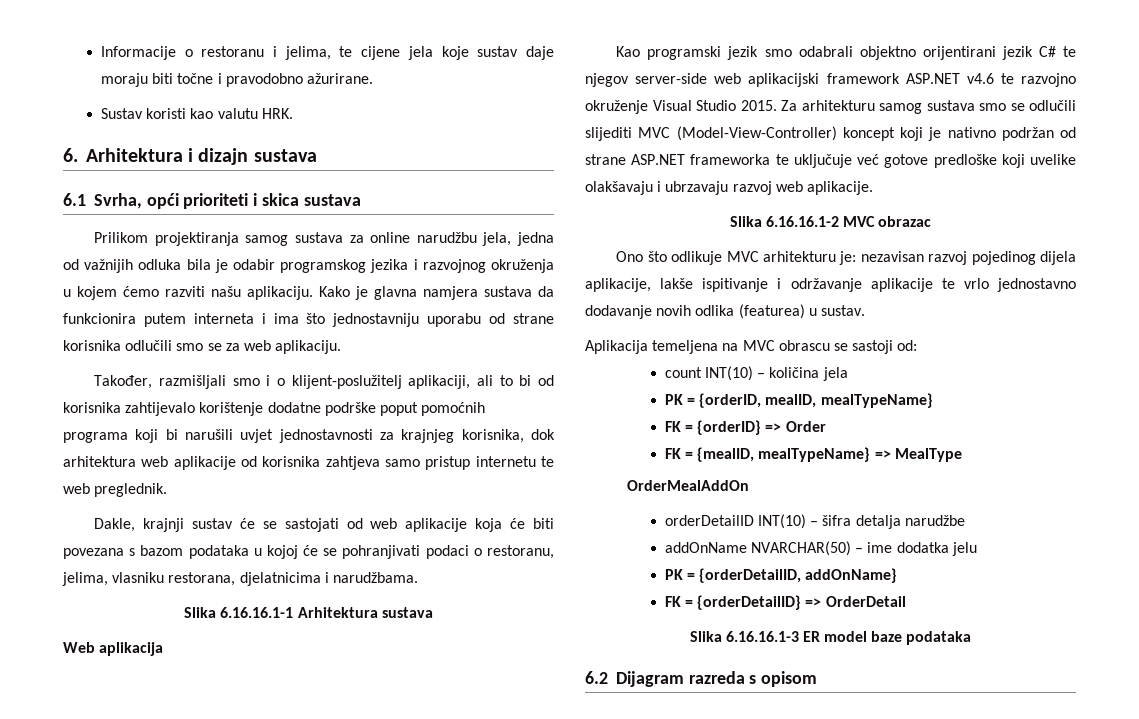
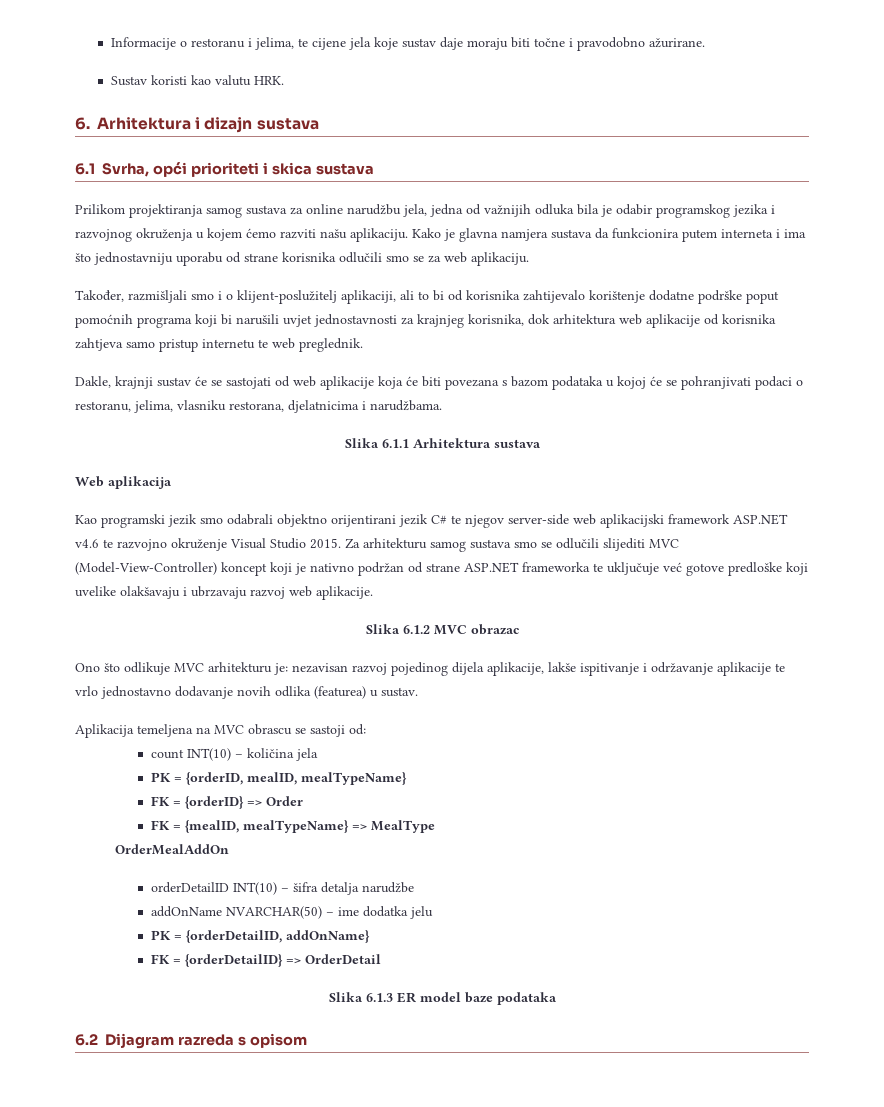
- Slika 6.16.16.1-1 Arhitektura sustava
+ Slika 6.1.1 Arhitektura sustava
- Slika 6.16.16.1-2 MVC obrazac
+ Slika 6.1.2 MVC obrazac
- Slika 6.16.16.1-3 ER model baze podataka
+ Slika 6.1.3 ER model baze podataka

